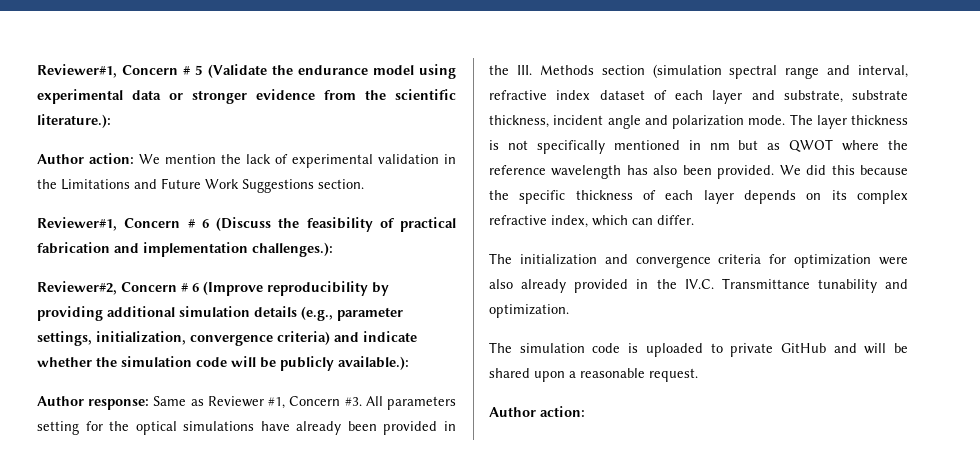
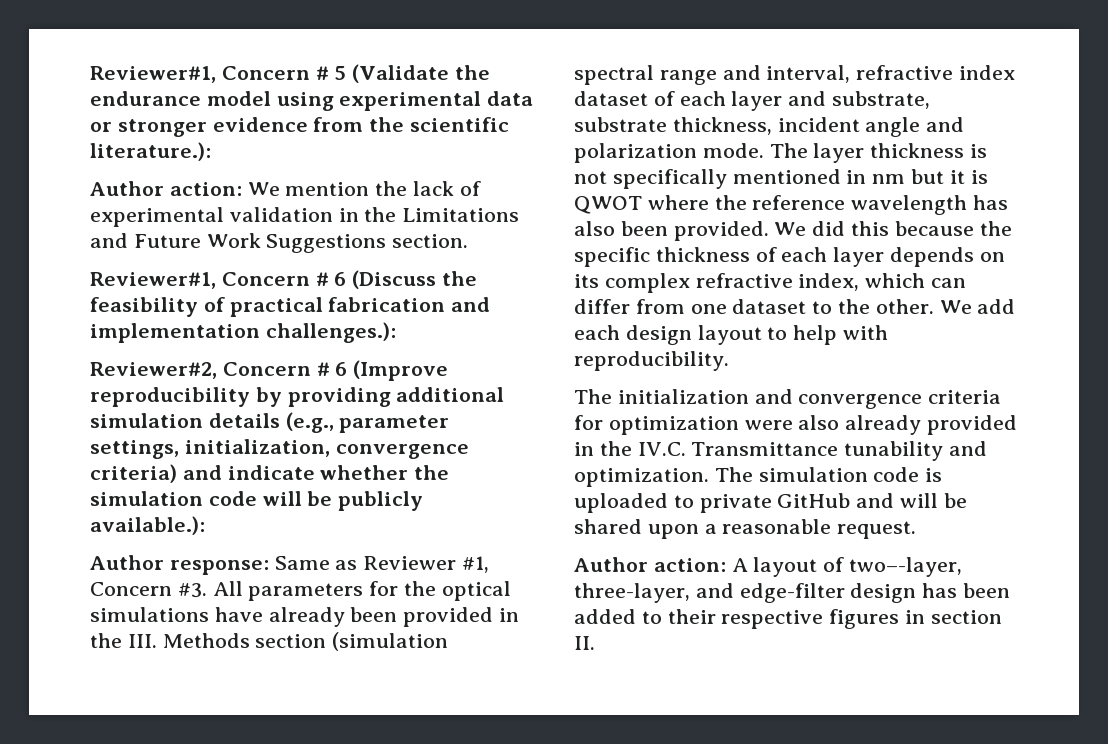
- All parameters setting for the optical simulations have already been provided in the III. Methods section (simulation spectral range and interval, refractive index dataset of each layer and substrate, substrate thickness, incident angle and polarization mode.
+ All parameters for the optical simulations have already been provided in the III. Methods section (simulation spectral range and interval, refractive index dataset of each layer and substrate, substrate thickness, incident angle and polarization mode.
- The layer thickness is not specifically mentioned in nm but as QWOT where the reference wavelength has also been provided.
+ The layer thickness is not specifically mentioned in nm but it is QWOT where the reference wavelength has also been provided.
- We did this because the specific thickness of each layer depends on its complex refractive index, which can differ.
+ We did this because the specific thickness of each layer depends on its complex refractive index, which can differ from one dataset to the other. We add each design layout to help with reproducibility.
- The initialization and convergence criteria for optimization were also already provided in the IV.C. Transmittance tunability and optimization.
- The simulation code is uploaded to private GitHub and will be shared upon a reasonable request.
- Author action:
+ The initialization and convergence criteria for optimization were also already provided in the IV.C. Transmittance tunability and optimization. The simulation code is uploaded to private GitHub and will be shared upon a reasonable request.
+ Author action: A layout of two–-layer, three-layer, and edge-filter design has been added to their respective figures in section II.

